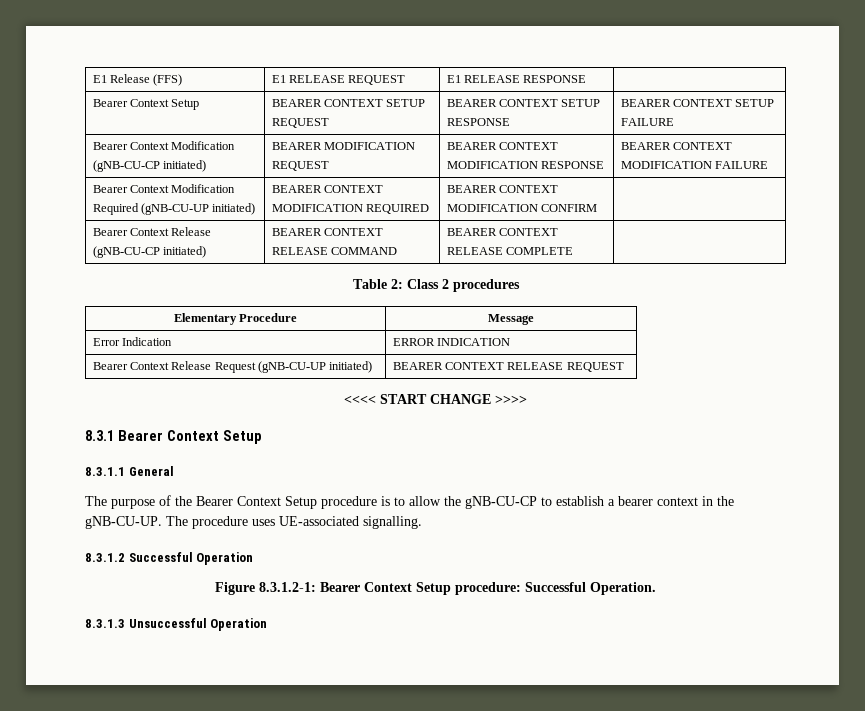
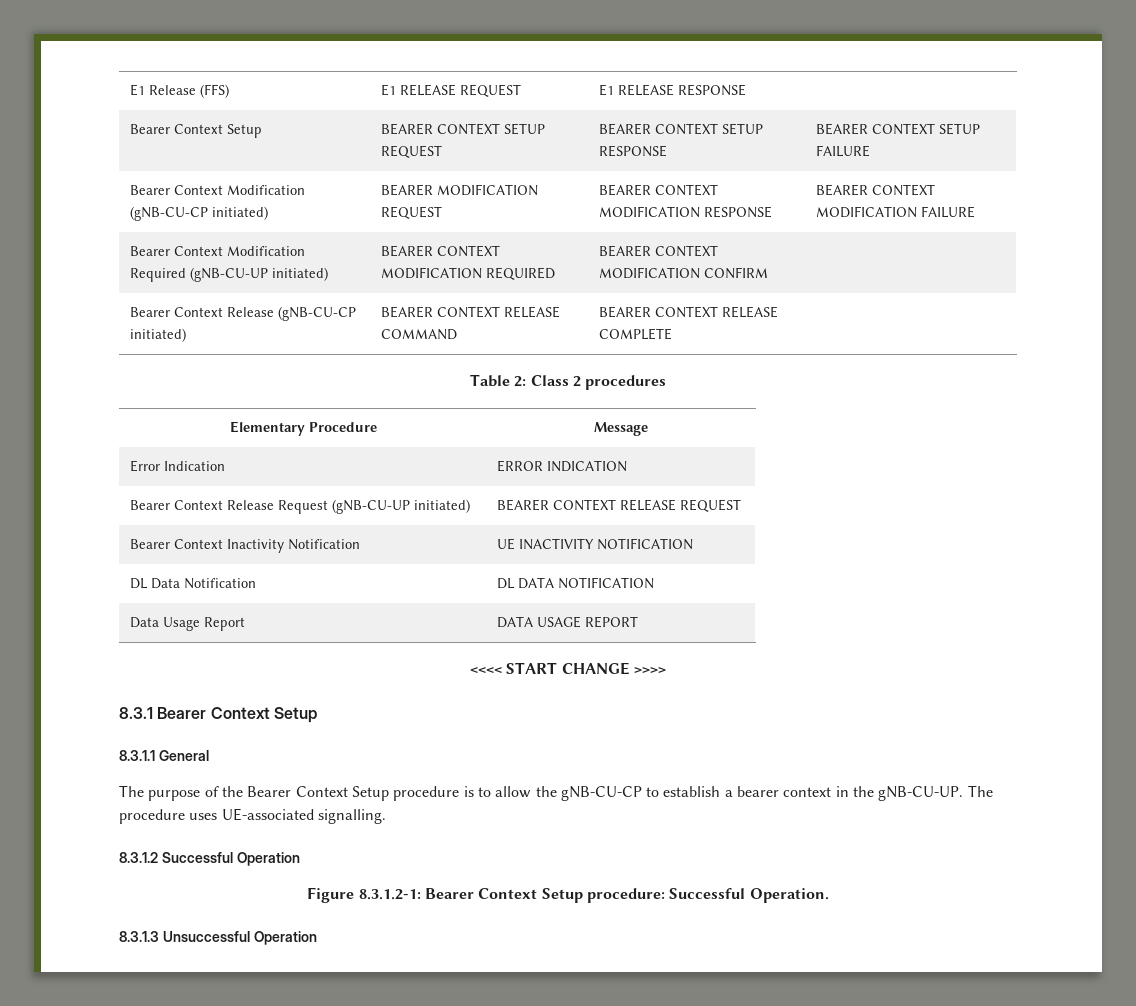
+ Bearer Context Inactivity Notification | UE INACTIVITY NOTIFICATION
+ DL Data Notification | DL DATA NOTIFICATION
+ Data Usage Report | DATA USAGE REPORT

